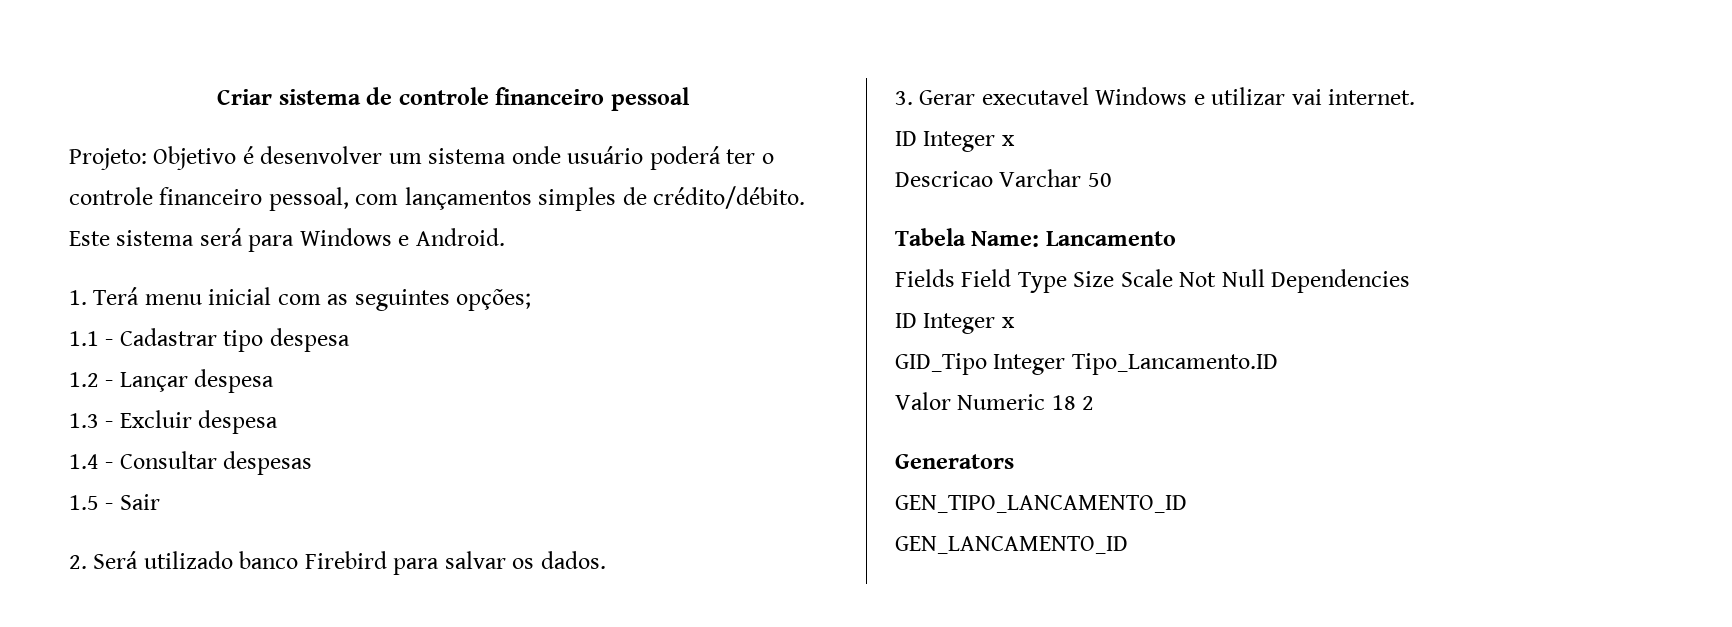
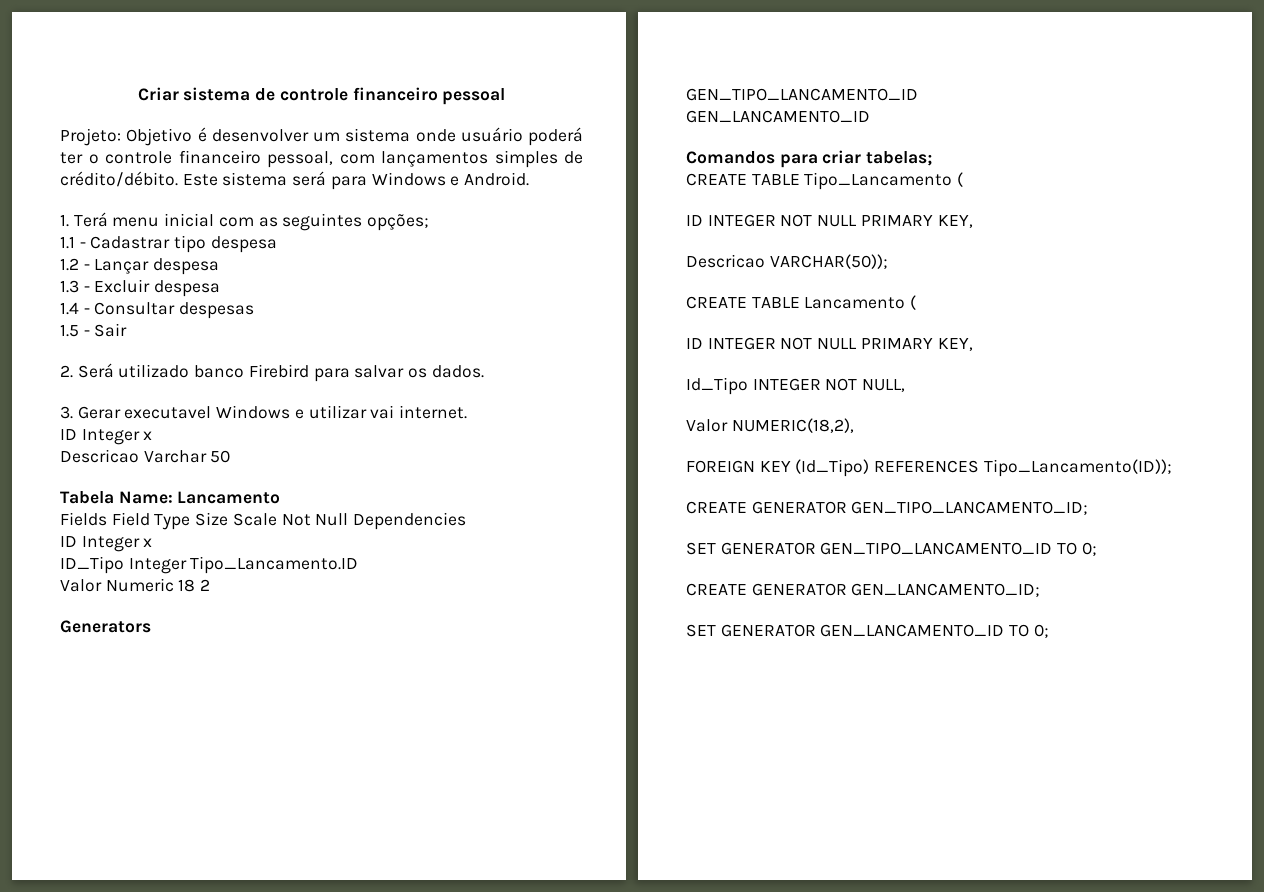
- GID_Tipo Integer Tipo_Lancamento.ID
+ ID_Tipo Integer Tipo_Lancamento.ID
+ Comandos para criar tabelas;
+ CREATE TABLE Tipo_Lancamento (
+ ID INTEGER NOT NULL PRIMARY KEY,
+ Descricao VARCHAR(50));
+ CREATE TABLE Lancamento (
+ ID INTEGER NOT NULL PRIMARY KEY,
+ Id_Tipo INTEGER NOT NULL,
+ Valor NUMERIC(18,2),
+ FOREIGN KEY (Id_Tipo) REFERENCES Tipo_Lancamento(ID));
+ CREATE GENERATOR GEN_TIPO_LANCAMENTO_ID;
+ SET GENERATOR GEN_TIPO_LANCAMENTO_ID TO 0;
+ CREATE GENERATOR GEN_LANCAMENTO_ID;
+ SET GENERATOR GEN_LANCAMENTO_ID TO 0;

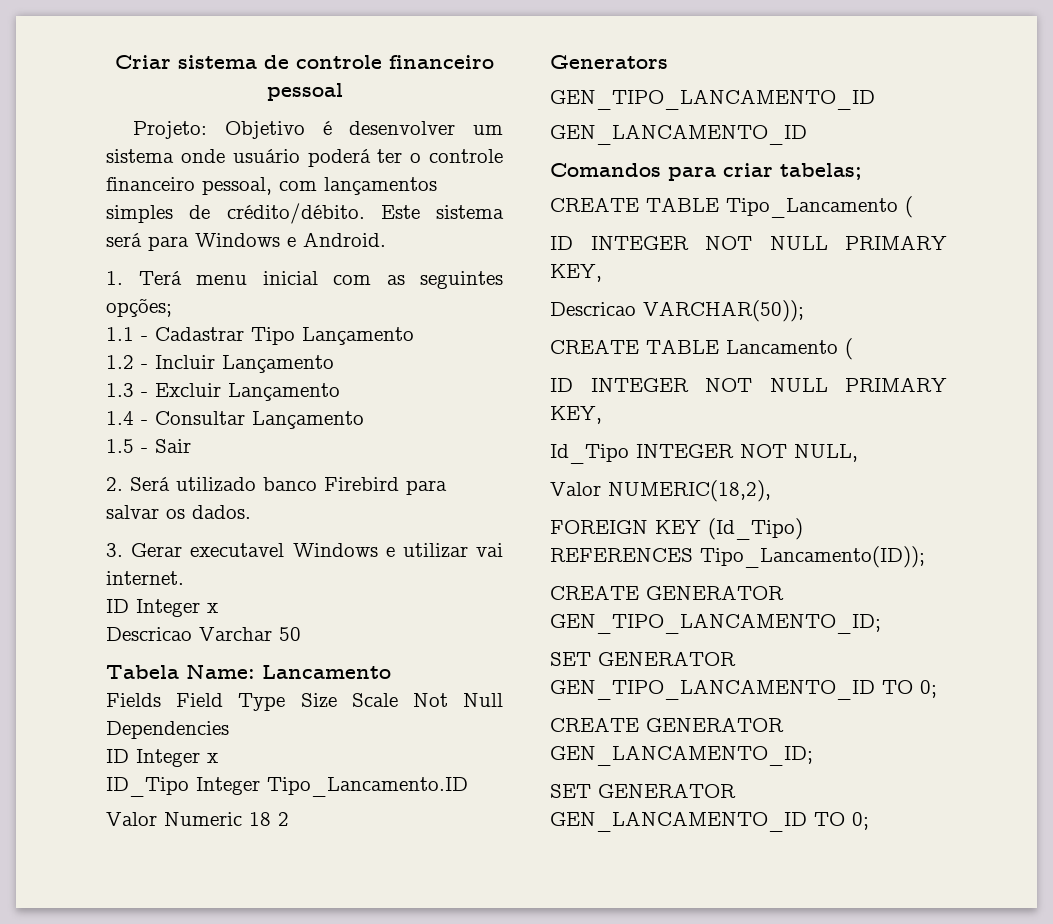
- 1.1 - Cadastrar tipo despesa
+ 1.1 - Cadastrar Tipo Lançamento
- 1.2 - Lançar despesa
+ 1.2 - Incluir Lançamento
- 1.3 - Excluir despesa
+ 1.3 - Excluir Lançamento
- 1.4 - Consultar despesas
+ 1.4 - Consultar Lançamento

